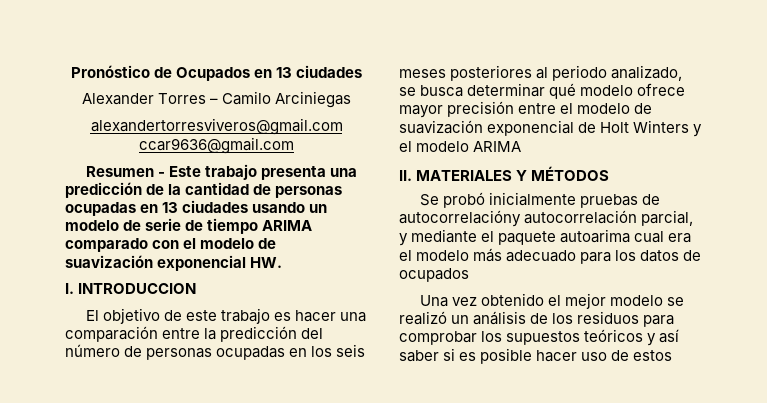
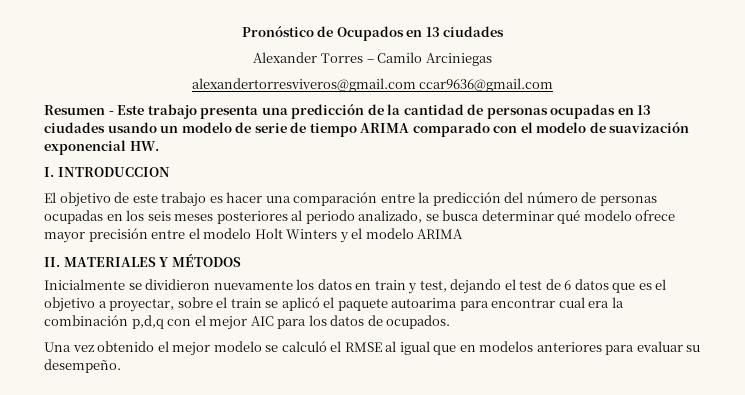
- El objetivo de este trabajo es hacer una comparación entre la predicción del número de personas ocupadas en los seis meses posteriores al periodo analizado, se busca determinar qué modelo ofrece mayor precisión entre el modelo de suavización exponencial de Holt Winters y el modelo ARIMA
+ El objetivo de este trabajo es hacer una comparación entre la predicción del número de personas ocupadas en los seis meses posteriores al periodo analizado, se busca determinar qué modelo ofrece mayor precisión entre el modelo Holt Winters y el modelo ARIMA
- Se probó inicialmente pruebas de autocorrelacióny autocorrelación parcial, y mediante el paquete autoarima cual era el modelo más adecuado para los datos de ocupados
+ Inicialmente se dividieron nuevamente los datos en train y test, dejando el test de 6 datos que es el objetivo a proyectar, sobre el train se aplicó el paquete autoarima para encontrar cual era la combinación p,d,q con el mejor AIC para los datos de ocupados.
- Una vez obtenido el mejor modelo se realizó un análisis de los residuos para comprobar los supuestos teóricos y así saber si es posible hacer uso de estos
+ Una vez obtenido el mejor modelo se calculó el RMSE al igual que en modelos anteriores para evaluar su desempeño.

